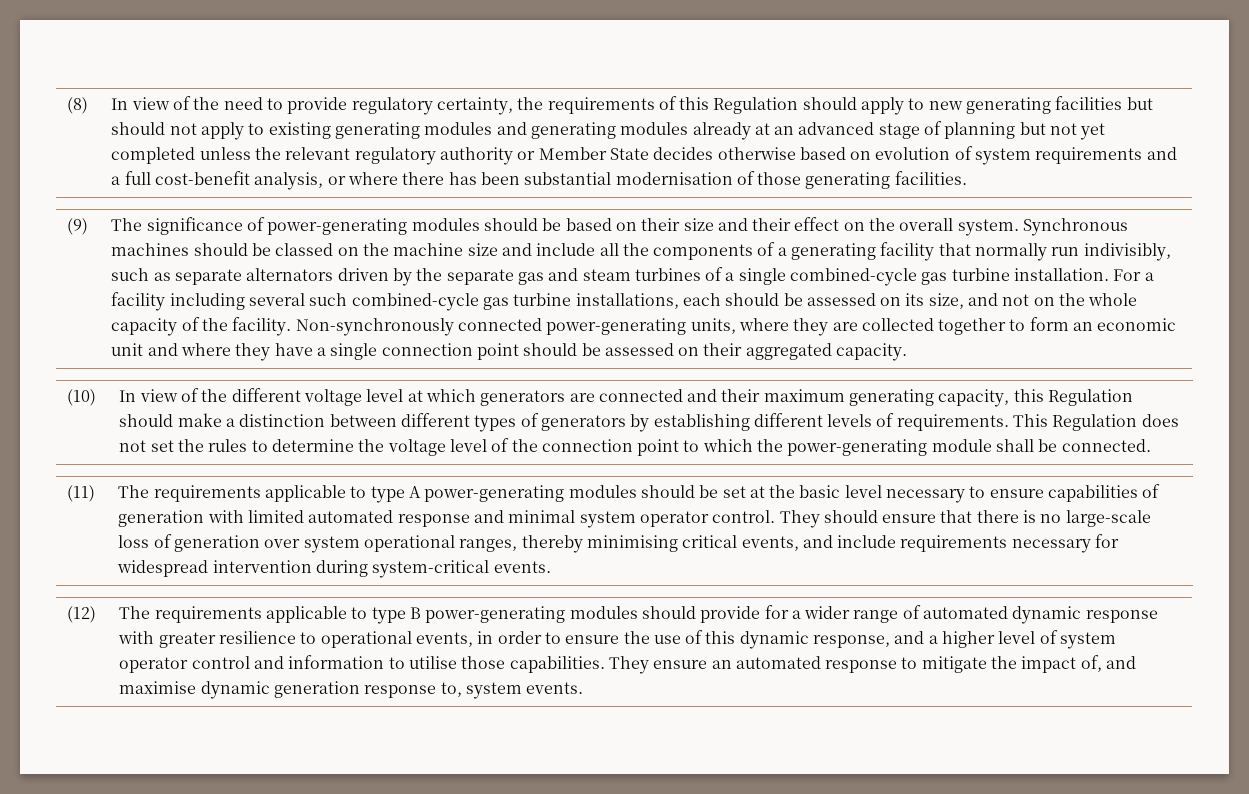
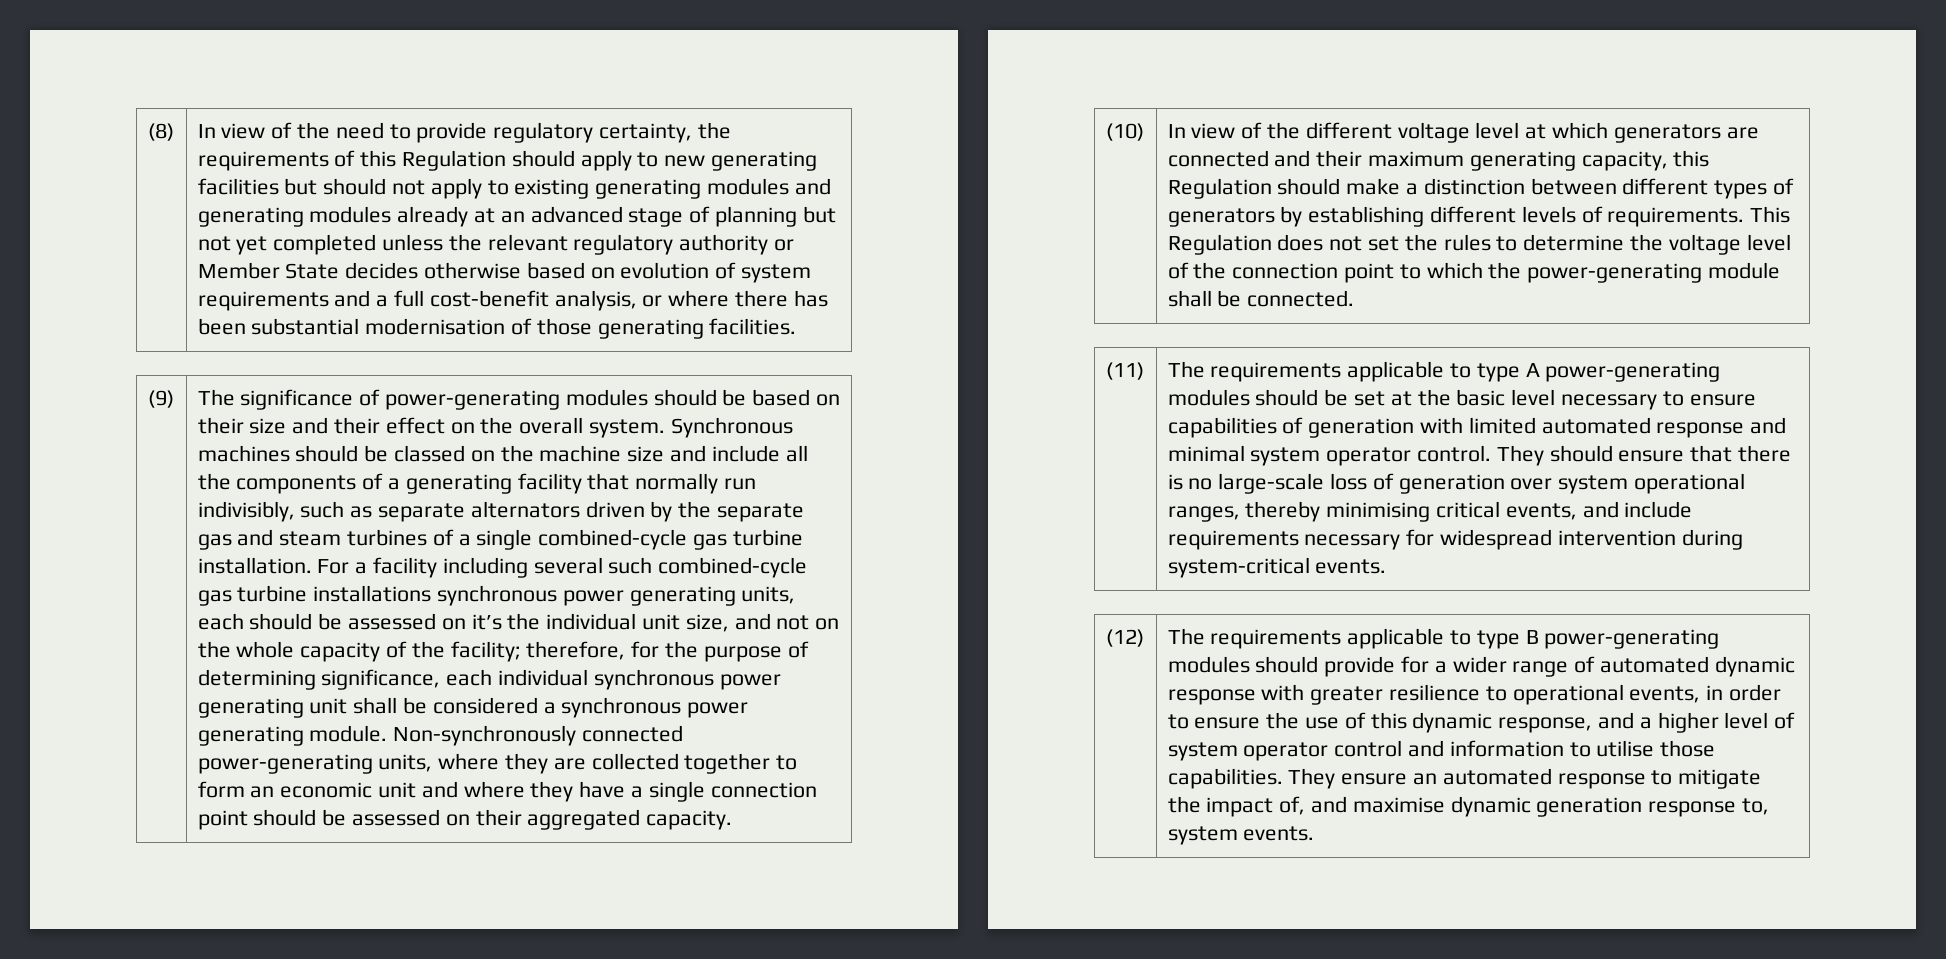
- For a facility including several such combined-cycle gas turbine installations, each should be assessed on its size, and not on the whole capacity of the facility.
+ For a facility including several such combined-cycle gas turbine installations synchronous power generating units, each should be assessed on it’s the individual unit size, and not on the whole capacity of the facility; therefore, for the purpose of determining significance, each individual synchronous power generating unit shall be considered a synchronous power generating module.

